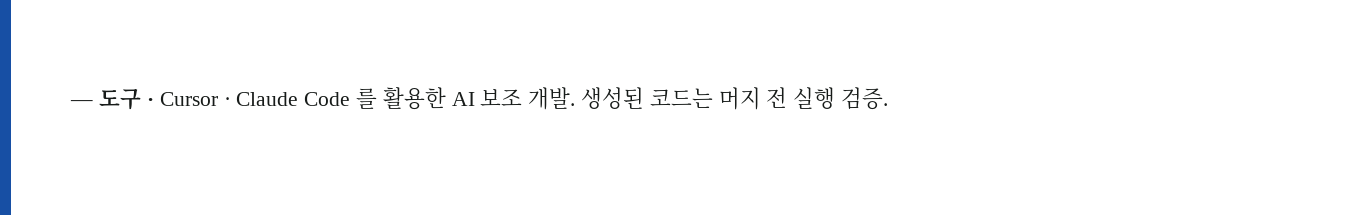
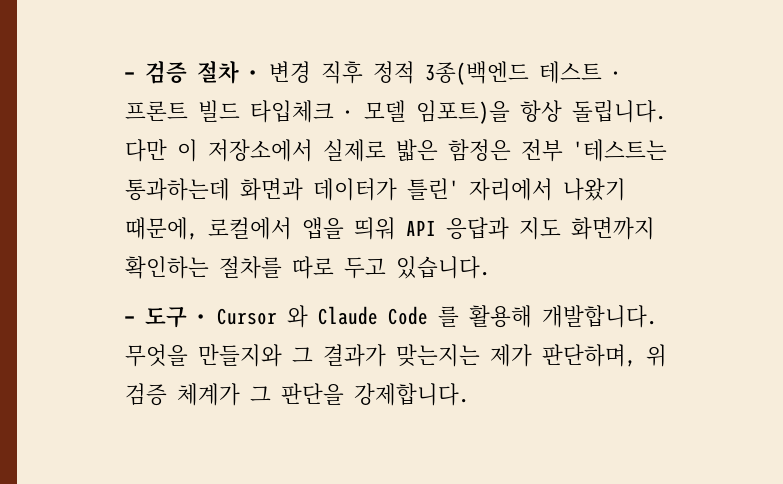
- — 도구 · Cursor · Claude Code 를 활용한 AI 보조 개발. 생성된 코드는 머지 전 실행 검증.
+ — 검증 절차 · 변경 직후 정적 3종(백엔드 테스트 · 프론트 빌드 타입체크 · 모델 임포트)을 항상 돌립니다. 다만 이 저장소에서 실제로 밟은 함정은 전부 '테스트는 통과하는데 화면과 데이터가 틀린' 자리에서 나왔기 때문에, 로컬에서 앱을 띄워 API 응답과 지도 화면까지 확인하는 절차를 따로 두고 있습니다.
+ — 도구 · Cursor 와 Claude Code 를 활용해 개발합니다. 무엇을 만들지와 그 결과가 맞는지는 제가 판단하며, 위 검증 체계가 그 판단을 강제합니다.

